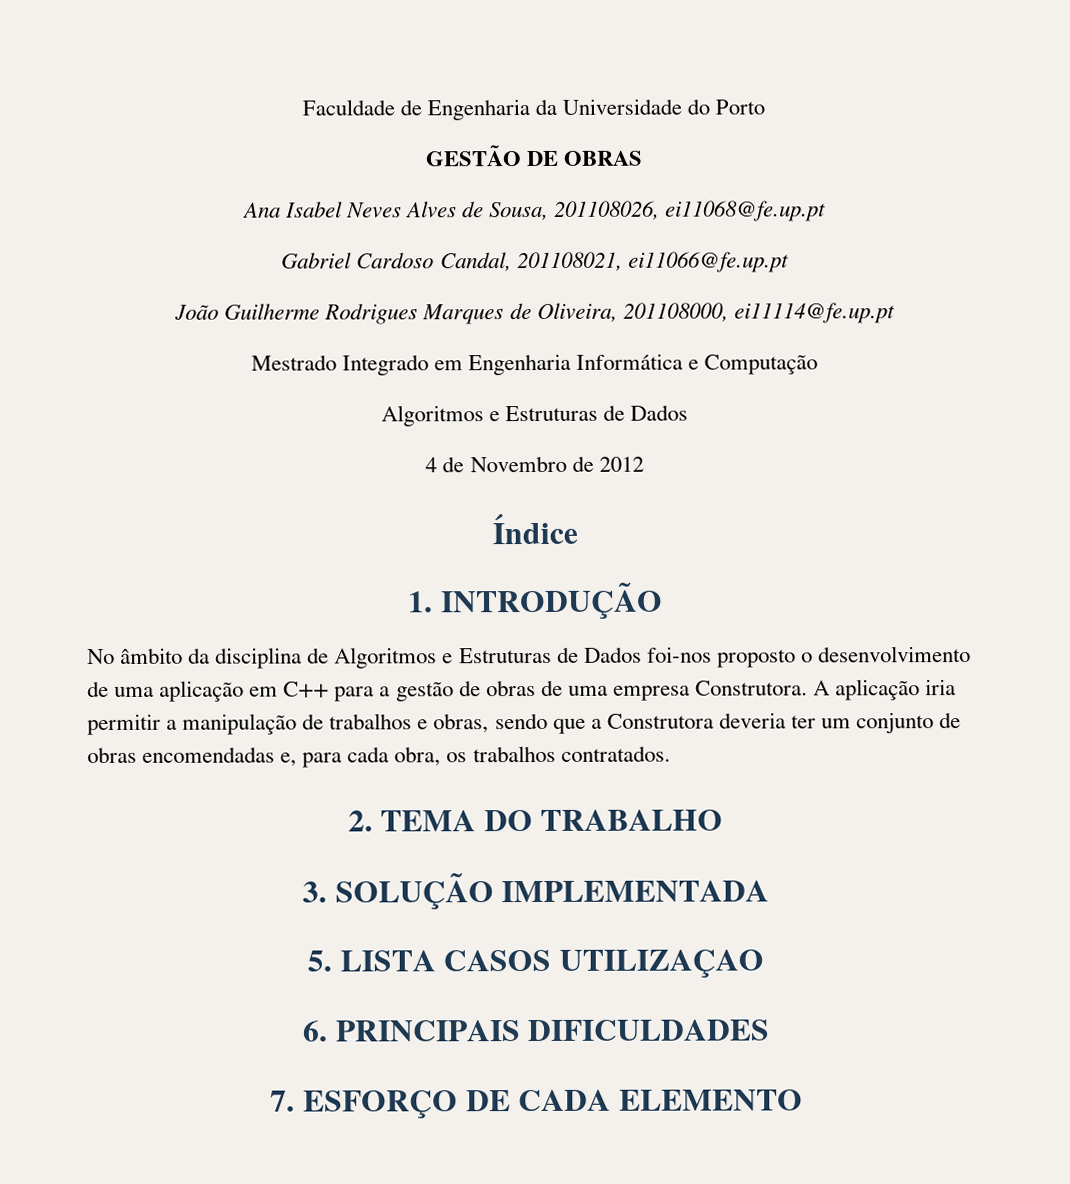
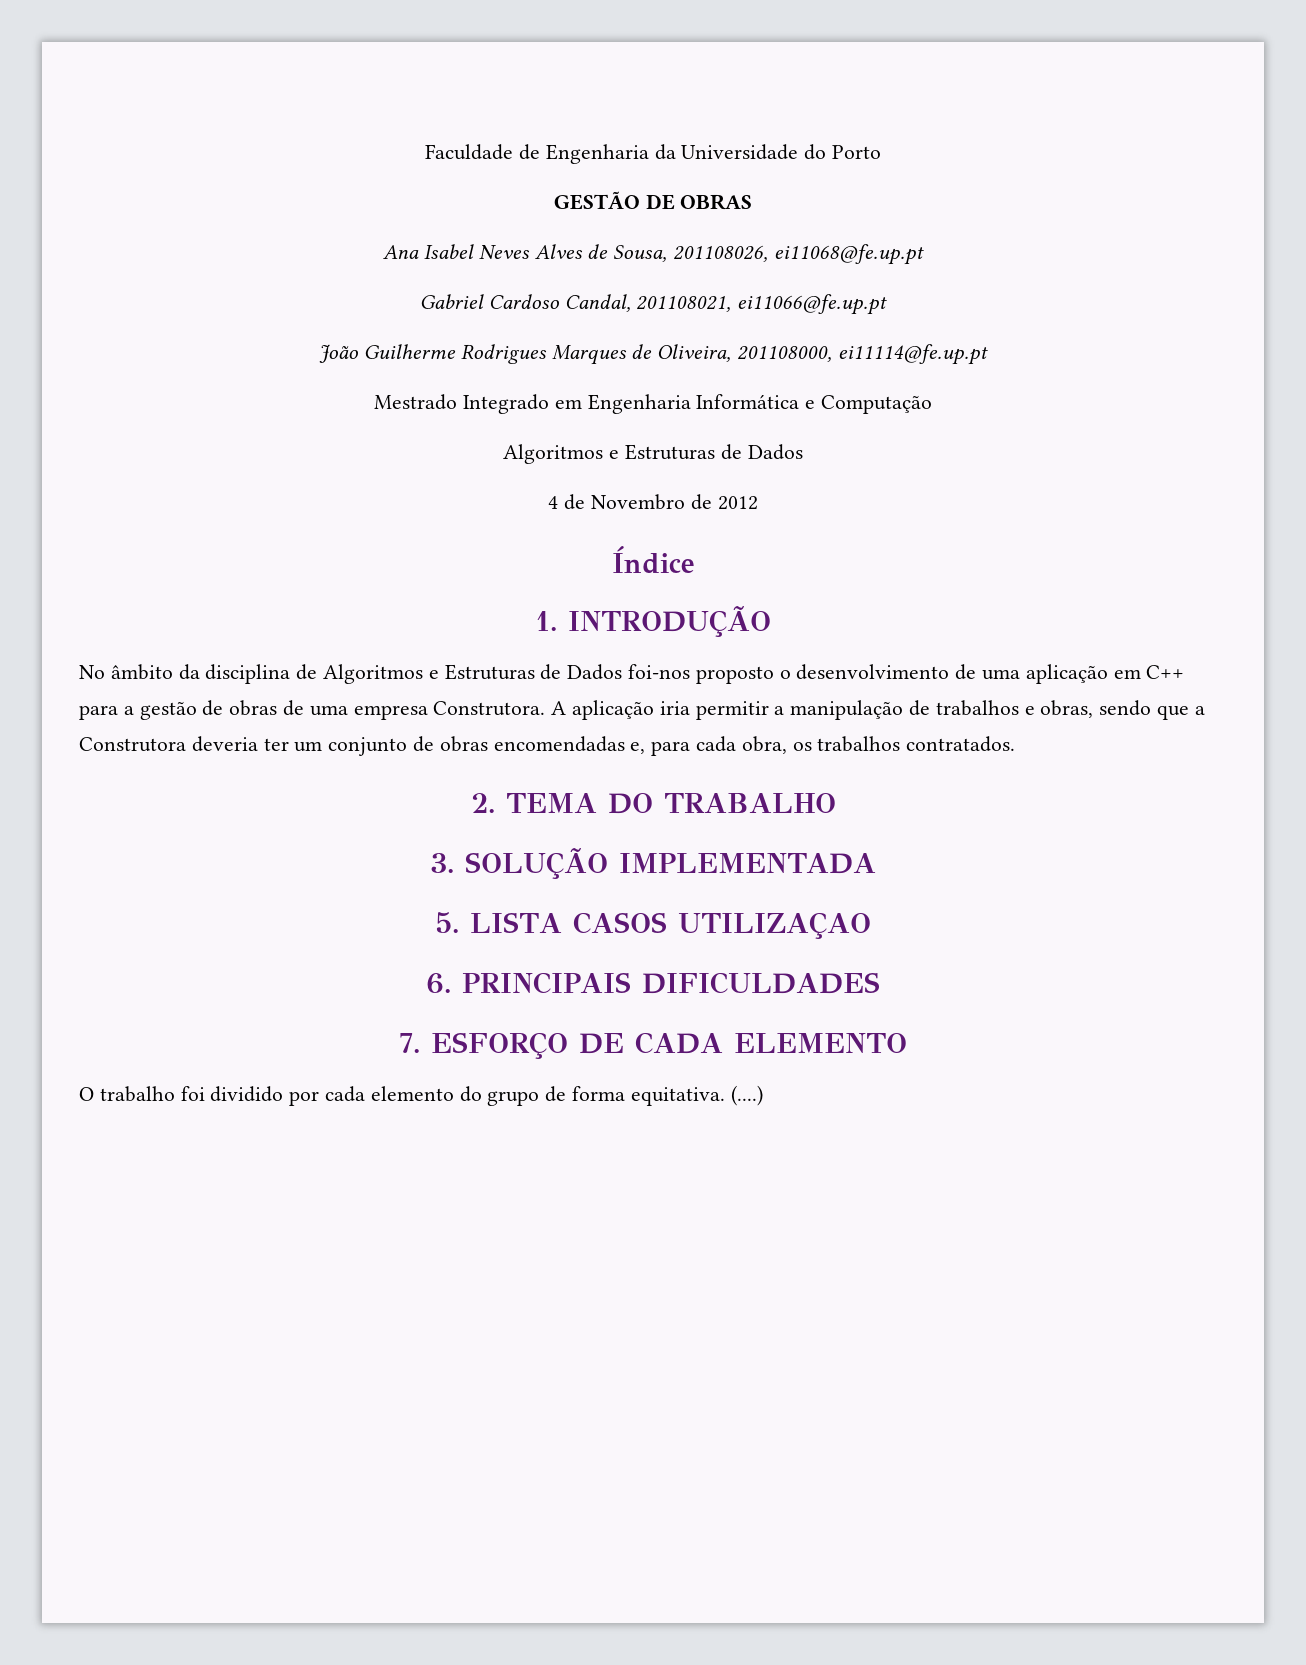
+ O trabalho foi dividido por cada elemento do grupo de forma equitativa. (....)

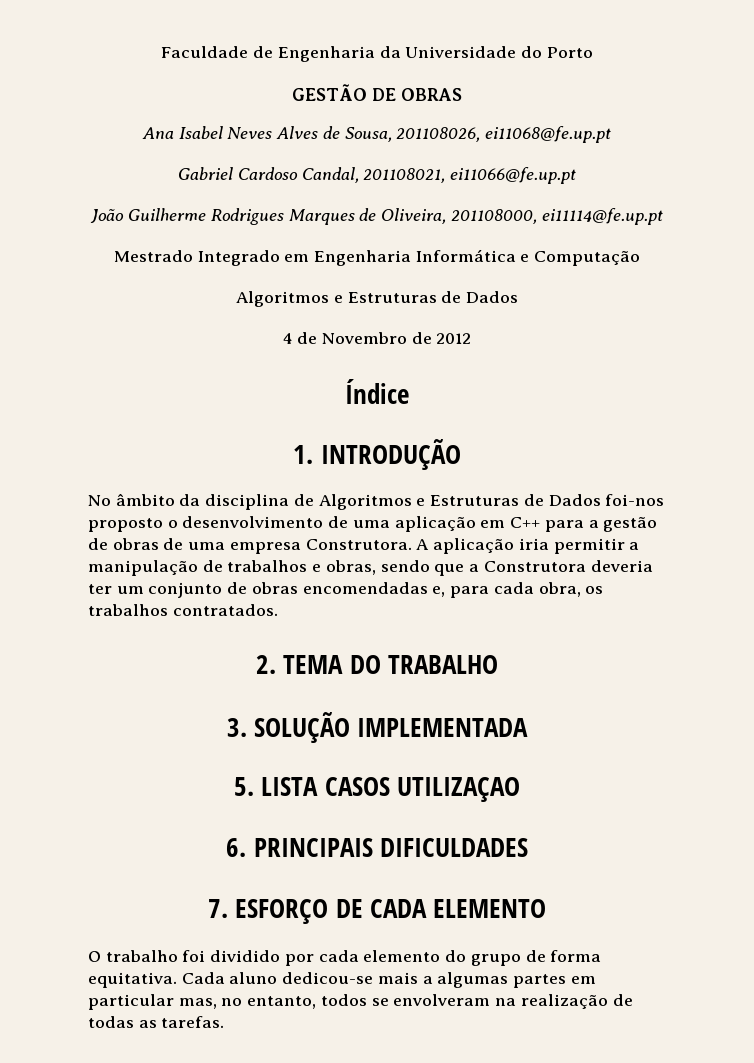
- (....)
+ Cada aluno dedicou-se mais a algumas partes em particular mas, no entanto, todos se envolveram na realização de todas as tarefas.

